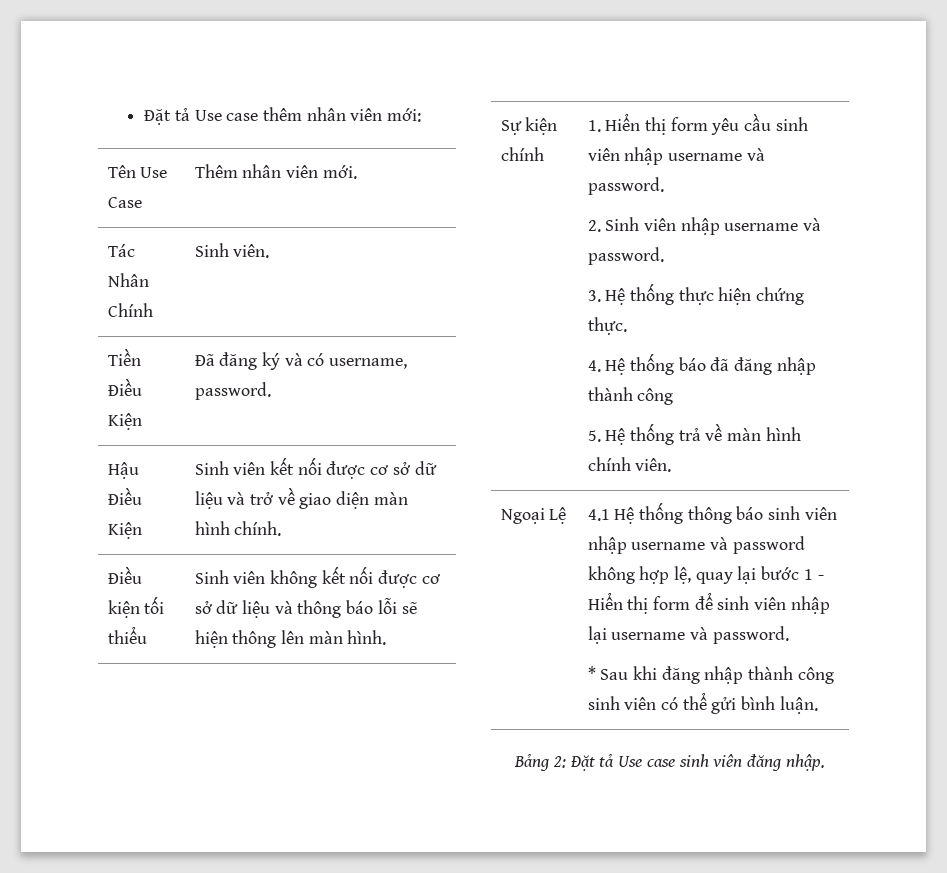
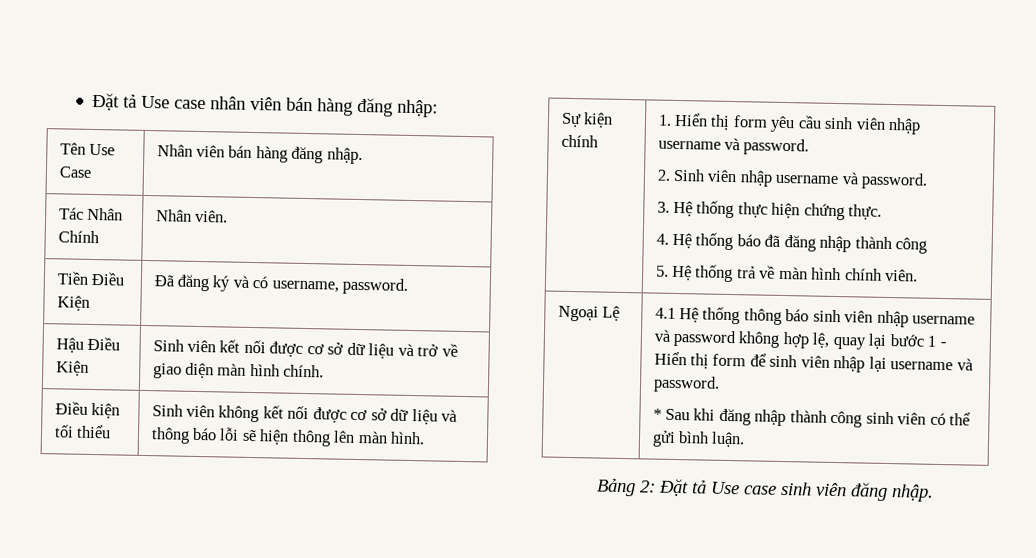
- Đặt tả Use case thêm nhân viên mới:
+ Đặt tả Use case nhân viên bán hàng đăng nhập:
- Tên Use Case | Thêm nhân viên mới.
+ Tên Use Case | Nhân viên bán hàng đăng nhập.
- Tác Nhân Chính | Sinh viên.
+ Tác Nhân Chính | Nhân viên.

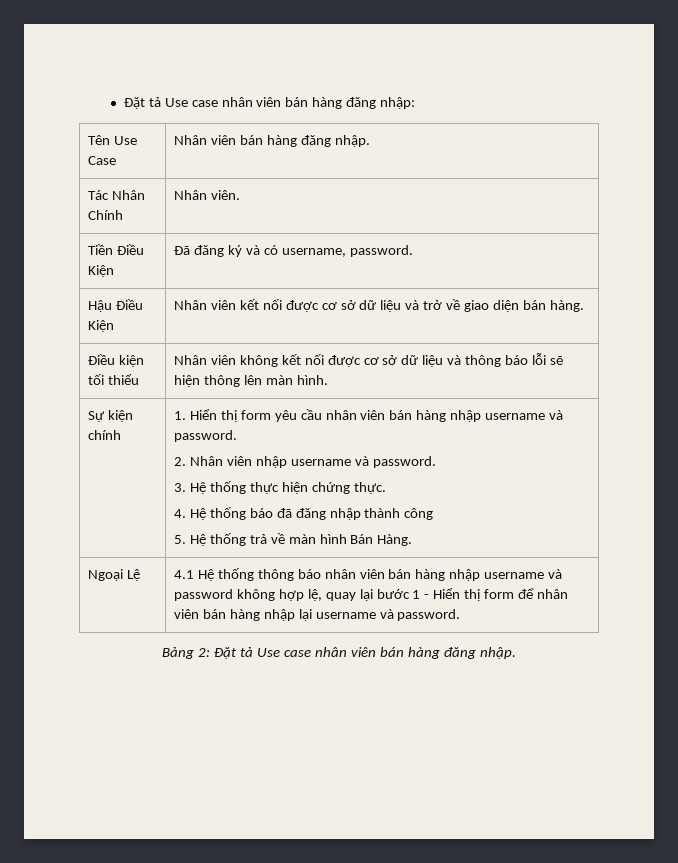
- Hậu Điều Kiện | Sinh viên kết nối được cơ sở dữ liệu và trở về giao diện màn hình chính.
+ Hậu Điều Kiện | Nhân viên kết nối được cơ sở dữ liệu và trở về giao diện bán hàng.
- Điều kiện tối thiểu | Sinh viên không kết nối được cơ sở dữ liệu và thông báo lỗi sẽ hiện thông lên màn hình.
+ Điều kiện tối thiểu | Nhân viên không kết nối được cơ sở dữ liệu và thông báo lỗi sẽ hiện thông lên màn hình.
- 1. Hiển thị form yêu cầu sinh viên nhập username và password.
+ 1. Hiển thị form yêu cầu nhân viên bán hàng nhập username và password.
- 2. Sinh viên nhập username và password.
+ 2. Nhân viên nhập username và password.
- 5. Hệ thống trả về màn hình chính viên.
+ 5. Hệ thống trả về màn hình Bán Hàng.
- 4.1 Hệ thống thông báo sinh viên nhập username và password không hợp lệ, quay lại bước 1 - Hiển thị form để sinh viên nhập lại username và password.
+ 4.1 Hệ thống thông báo nhân viên bán hàng nhập username và password không hợp lệ, quay lại bước 1 - Hiển thị form để nhân viên bán hàng nhập lại username và password.
- * Sau khi đăng nhập thành công sinh viên có thể gửi bình luận.
- Bảng 2: Đặt tả Use case sinh viên đăng nhập.
+ Bảng 2: Đặt tả Use case nhân viên bán hàng đăng nhập.

